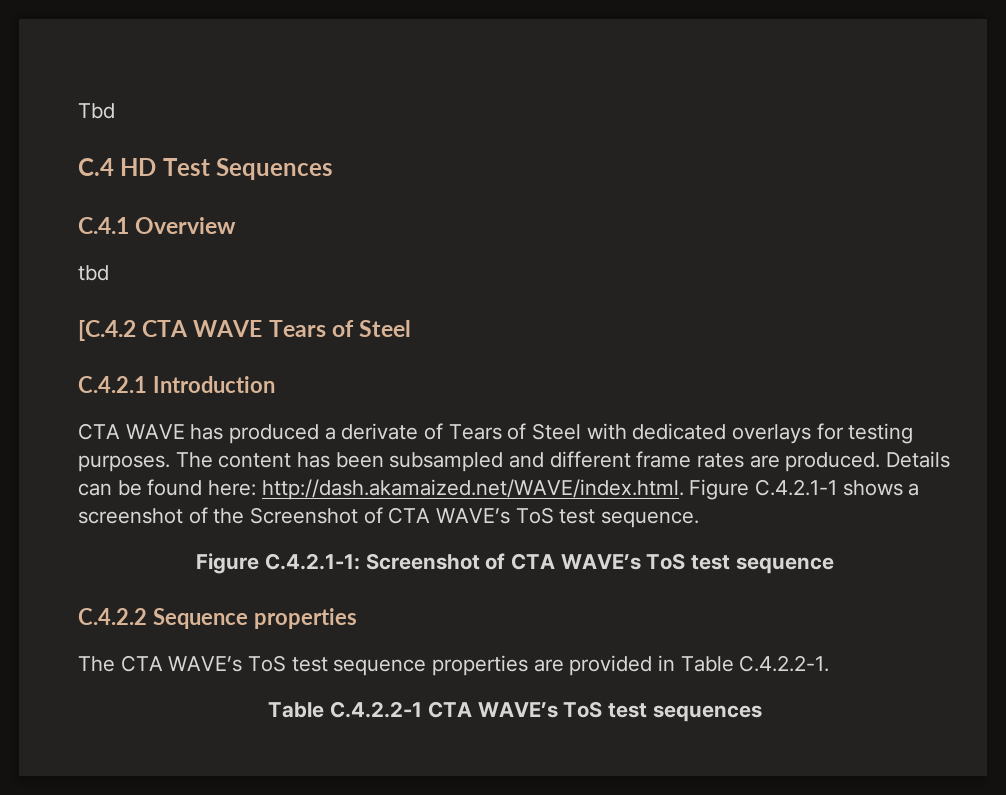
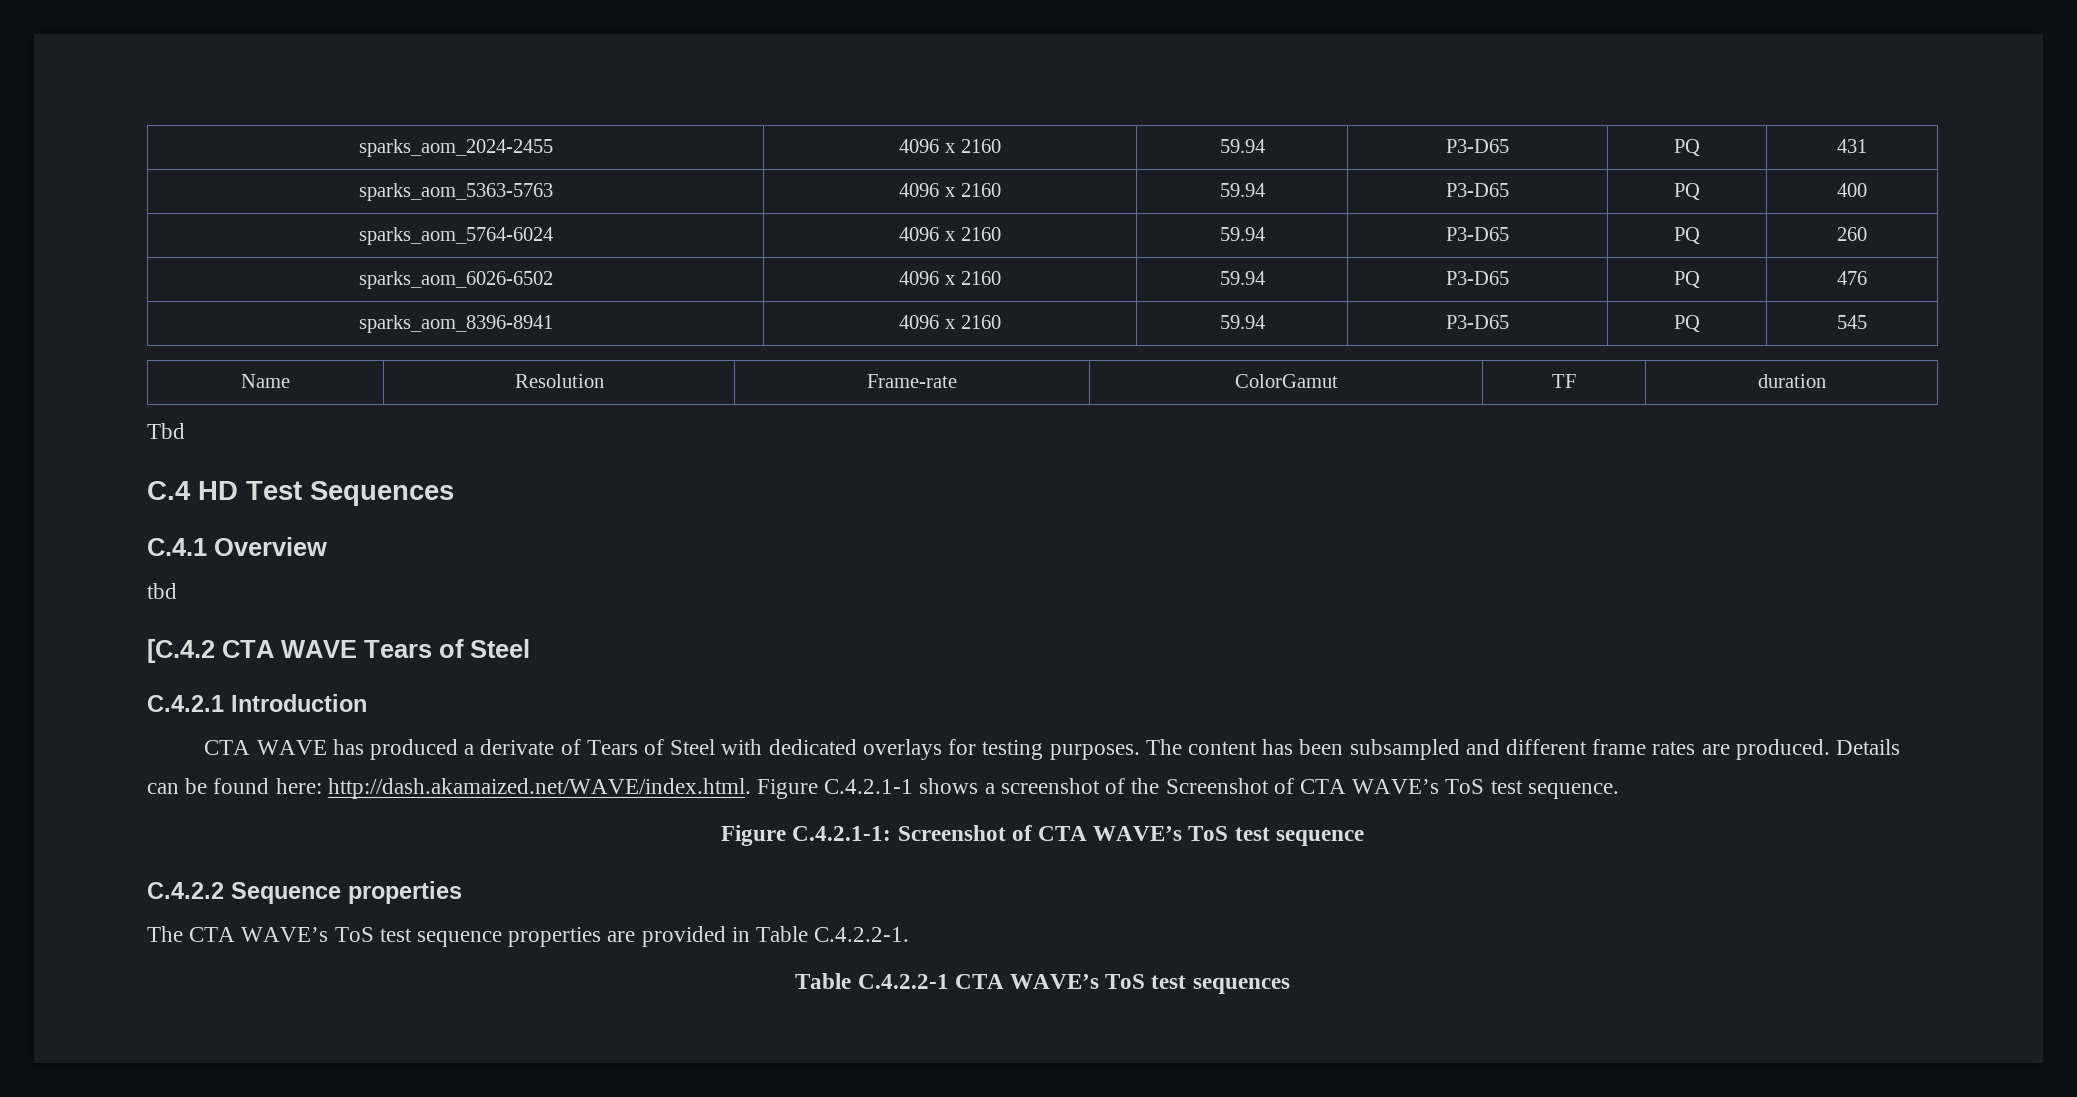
+ sparks_aom_2024-2455 | 4096 x 2160 | 59.94 | P3-D65 | PQ | 431
+ sparks_aom_5363-5763 | 4096 x 2160 | 59.94 | P3-D65 | PQ | 400
+ sparks_aom_5764-6024 | 4096 x 2160 | 59.94 | P3-D65 | PQ | 260
+ sparks_aom_6026-6502 | 4096 x 2160 | 59.94 | P3-D65 | PQ | 476
+ sparks_aom_8396-8941 | 4096 x 2160 | 59.94 | P3-D65 | PQ | 545
+ Name | Resolution | Frame-rate | ColorGamut | TF | duration

